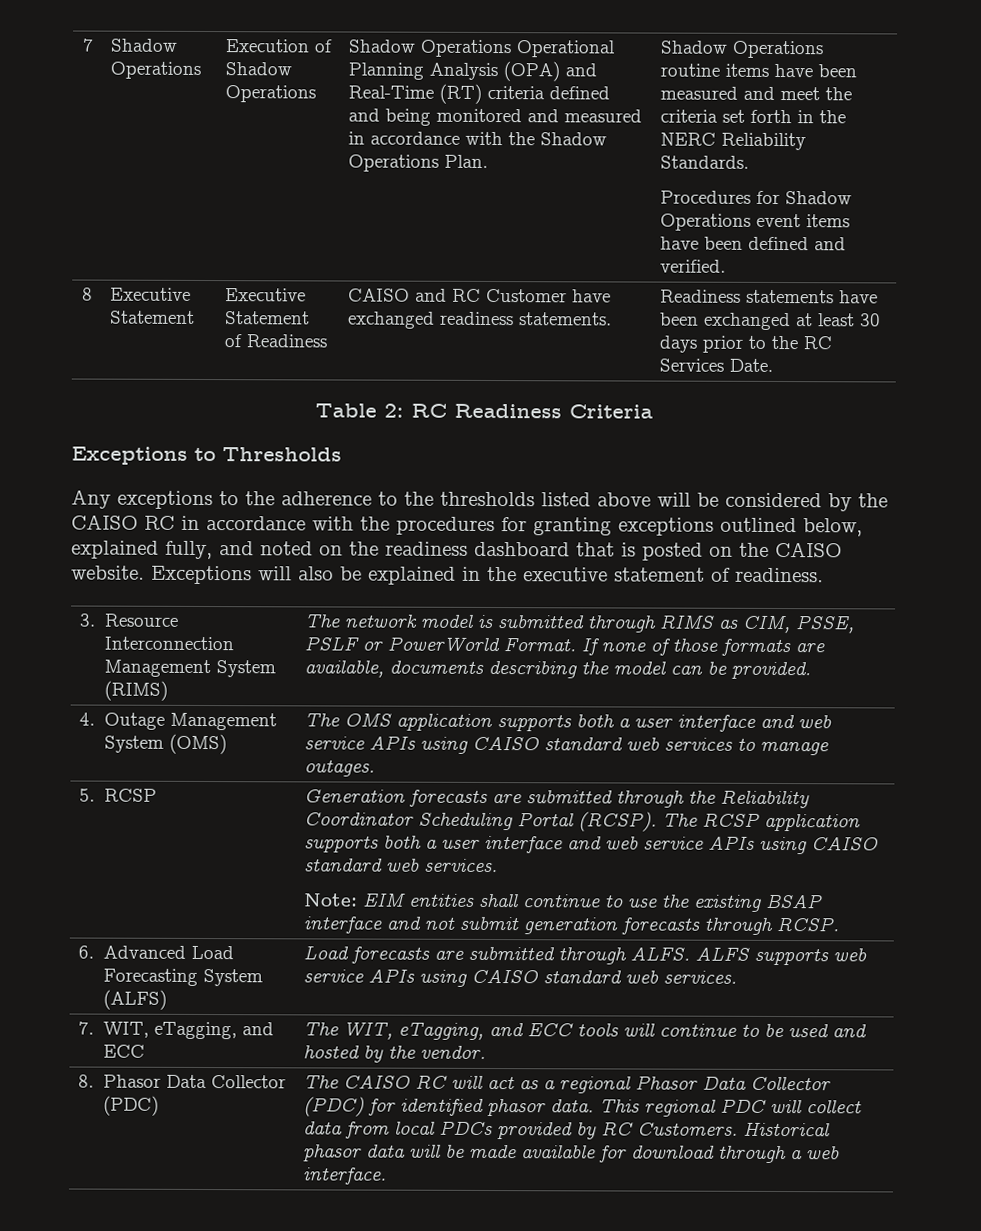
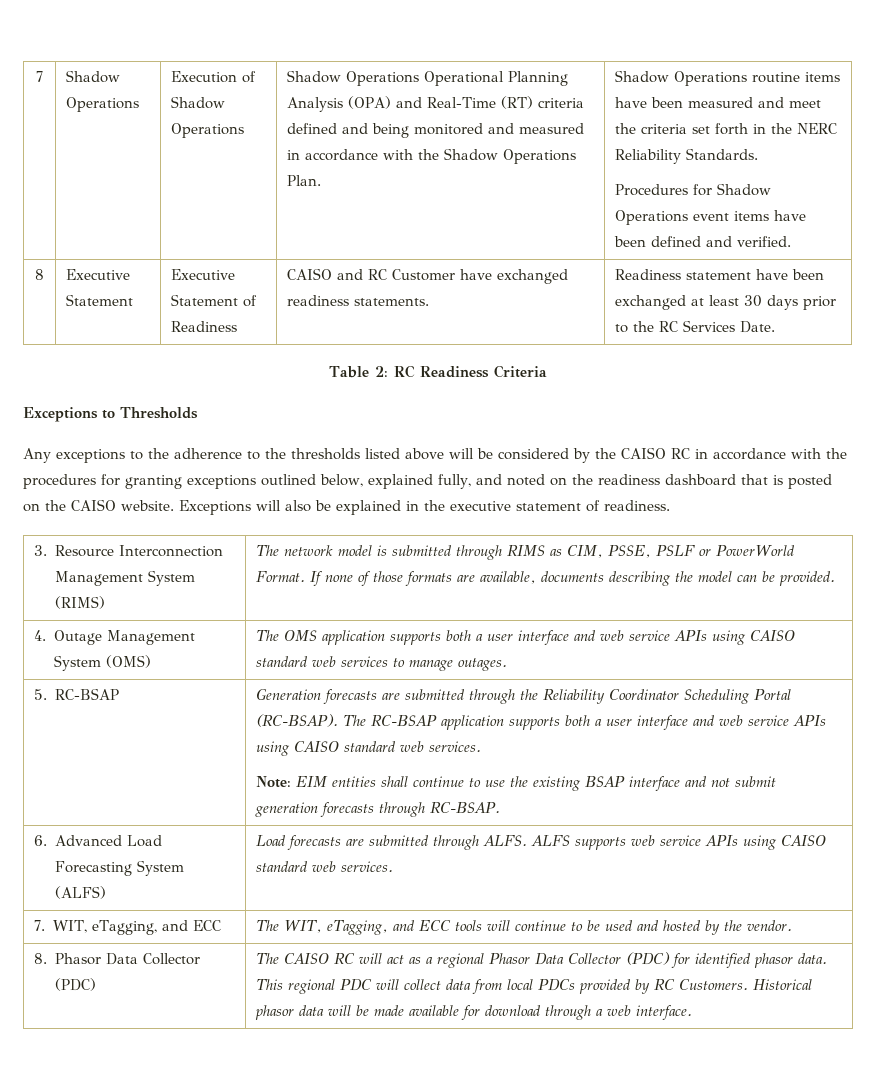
- 8 | Executive Statement | Executive Statement of Readiness | CAISO and RC Customer have exchanged readiness statements. | Readiness statements have been exchanged at least 30 days prior to the RC Services Date.
+ 8 | Executive Statement | Executive Statement of Readiness | CAISO and RC Customer have exchanged readiness statements. | Readiness statement have been exchanged at least 30 days prior to the RC Services Date.
- 5. RCSP
+ 5. RC-BSAP
- Generation forecasts are submitted through the Reliability Coordinator Scheduling Portal (RCSP). The RCSP application supports both a user interface and web service APIs using CAISO standard web services.
+ Generation forecasts are submitted through the Reliability Coordinator Scheduling Portal (RC-BSAP). The RC-BSAP application supports both a user interface and web service APIs using CAISO standard web services.
- Note: EIM entities shall continue to use the existing BSAP interface and not submit generation forecasts through RCSP.
+ Note: EIM entities shall continue to use the existing BSAP interface and not submit generation forecasts through RC-BSAP.

